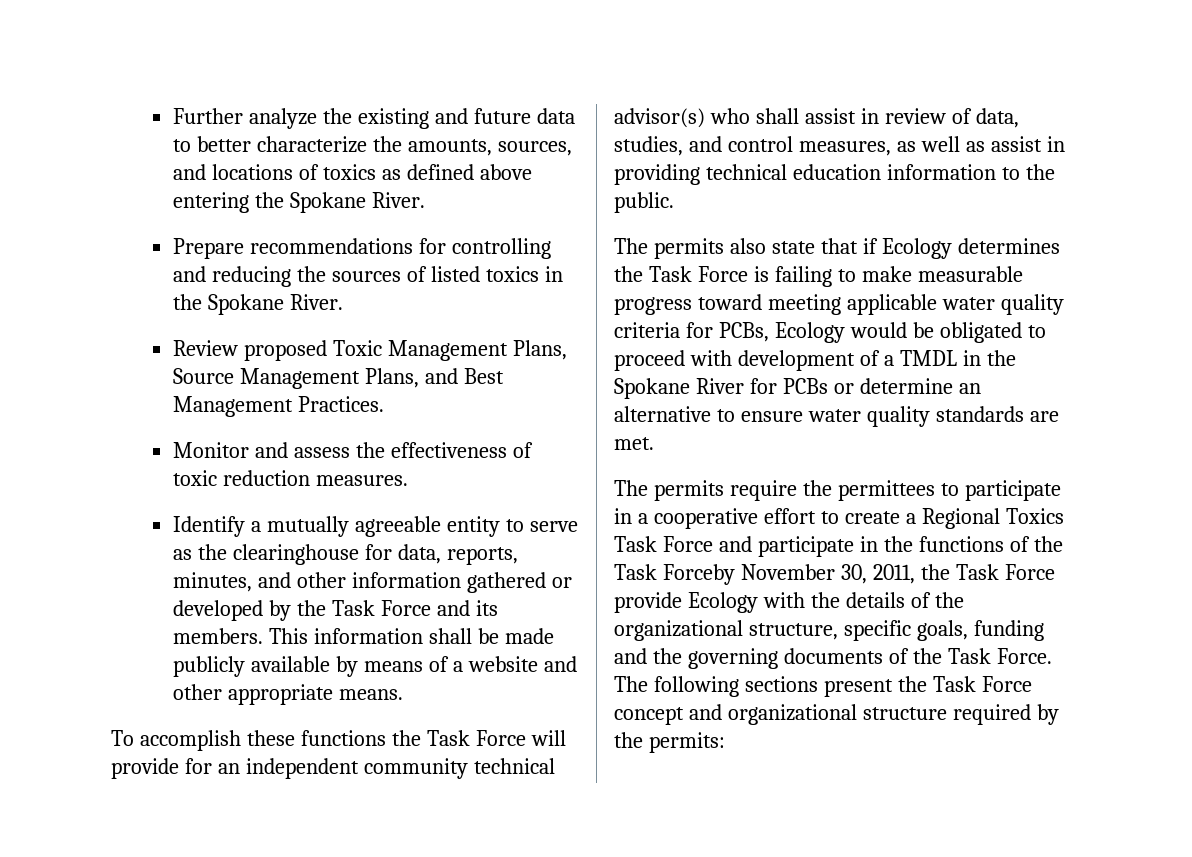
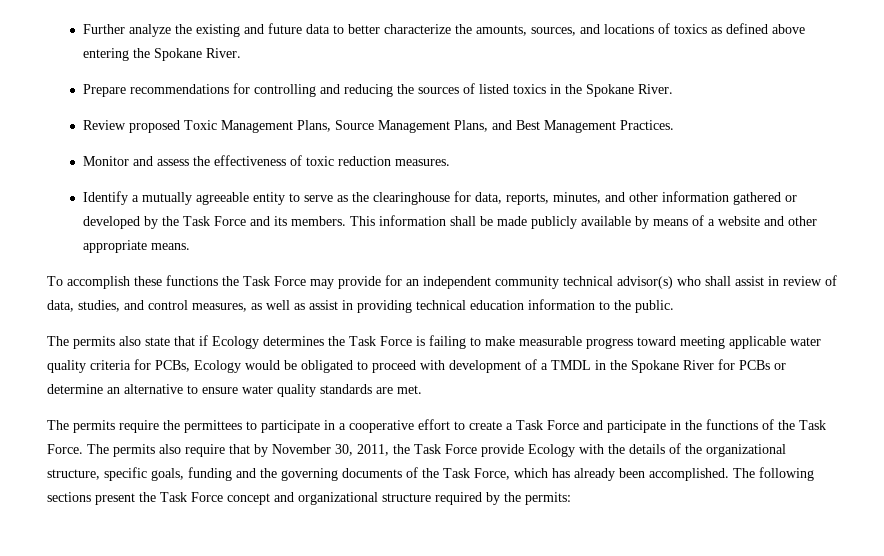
- To accomplish these functions the Task Force will provide for an independent community technical advisor(s) who shall assist in review of data, studies, and control measures, as well as assist in providing technical education information to the public.
+ To accomplish these functions the Task Force may provide for an independent community technical advisor(s) who shall assist in review of data, studies, and control measures, as well as assist in providing technical education information to the public.
- The permits require the permittees to participate in a cooperative effort to create a Regional Toxics Task Force and participate in the functions of the Task Forceby November 30, 2011, the Task Force provide Ecology with the details of the organizational structure, specific goals, funding and the governing documents of the Task Force.
+ The permits require the permittees to participate in a cooperative effort to create a Task Force and participate in the functions of the Task Force. The permits also require that by November 30, 2011, the Task Force provide Ecology with the details of the organizational structure, specific goals, funding and the governing documents of the Task Force, which has already been accomplished.

